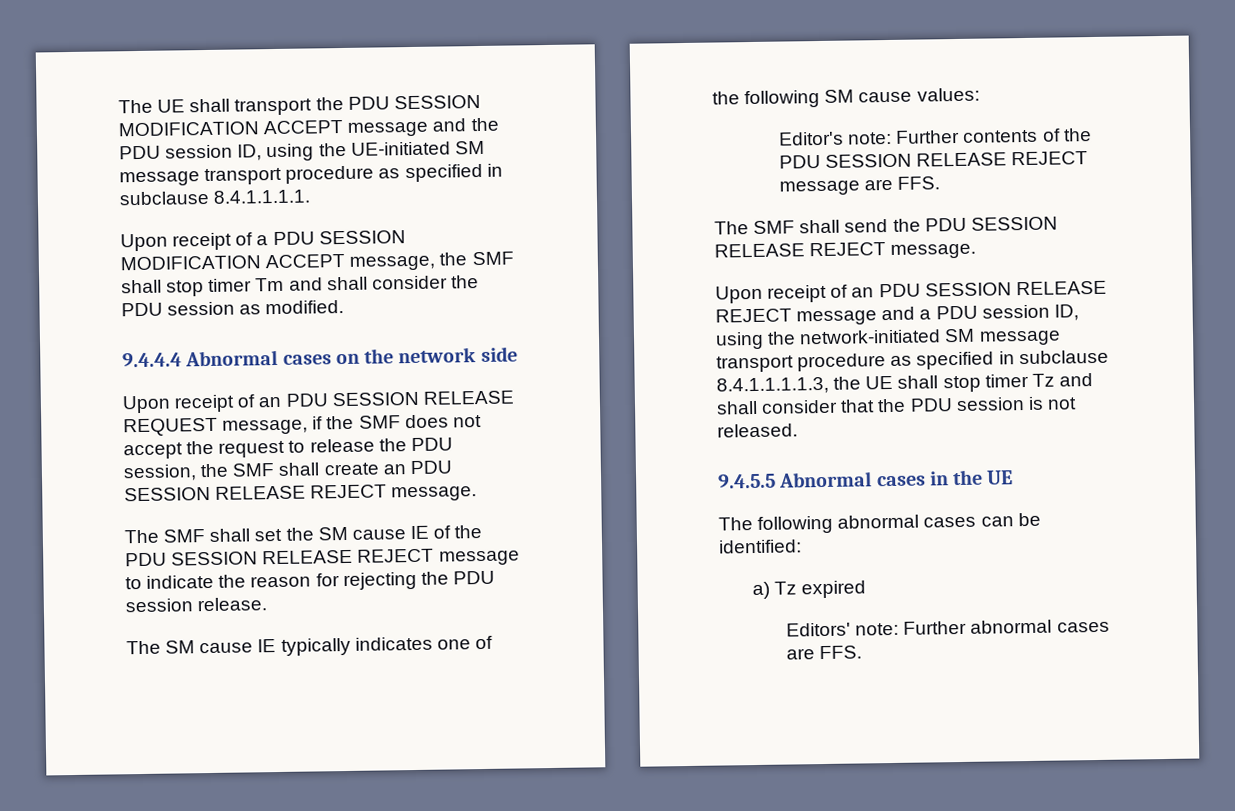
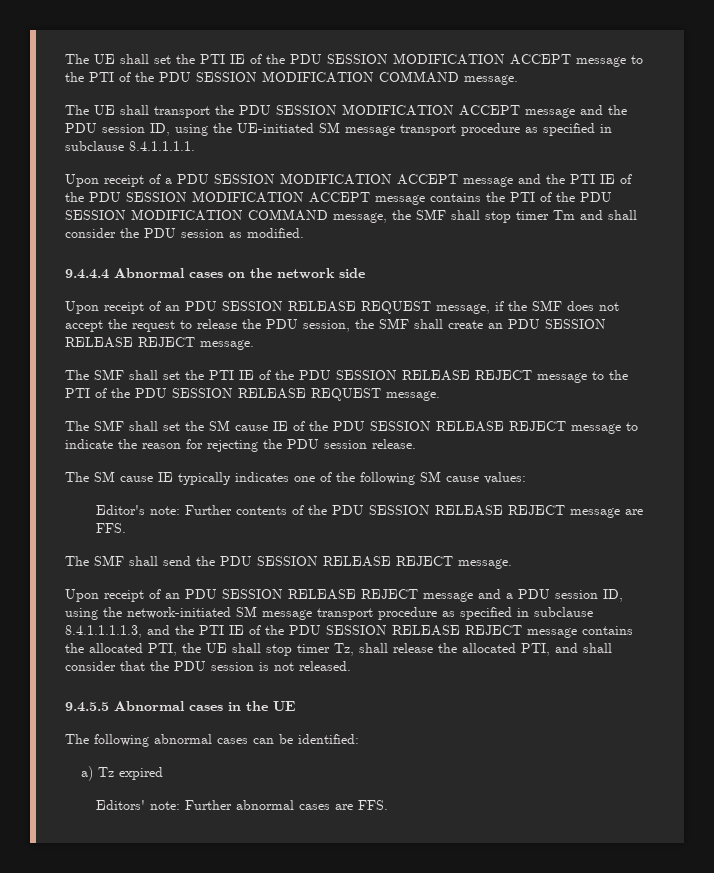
+ The UE shall set the PTI IE of the PDU SESSION MODIFICATION ACCEPT message to the PTI of the PDU SESSION MODIFICATION COMMAND message.
- Upon receipt of a PDU SESSION MODIFICATION ACCEPT message, the SMF shall stop timer Tm and shall consider the PDU session as modified.
+ Upon receipt of a PDU SESSION MODIFICATION ACCEPT message and the PTI IE of the PDU SESSION MODIFICATION ACCEPT message contains the PTI of the PDU SESSION MODIFICATION COMMAND message, the SMF shall stop timer Tm and shall consider the PDU session as modified.
+ The SMF shall set the PTI IE of the PDU SESSION RELEASE REJECT message to the PTI of the PDU SESSION RELEASE REQUEST message.
- Upon receipt of an PDU SESSION RELEASE REJECT message and a PDU session ID, using the network-initiated SM message transport procedure as specified in subclause 8.4.1.1.1.1.3, the UE shall stop timer Tz and shall consider that the PDU session is not released.
+ Upon receipt of an PDU SESSION RELEASE REJECT message and a PDU session ID, using the network-initiated SM message transport procedure as specified in subclause 8.4.1.1.1.1.3, and the PTI IE of the PDU SESSION RELEASE REJECT message contains the allocated PTI, the UE shall stop timer Tz, shall release the allocated PTI, and shall consider that the PDU session is not released.

